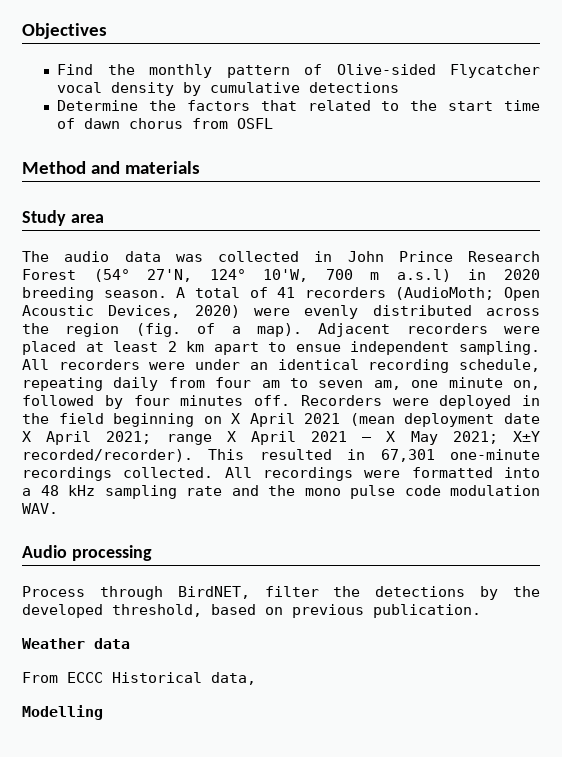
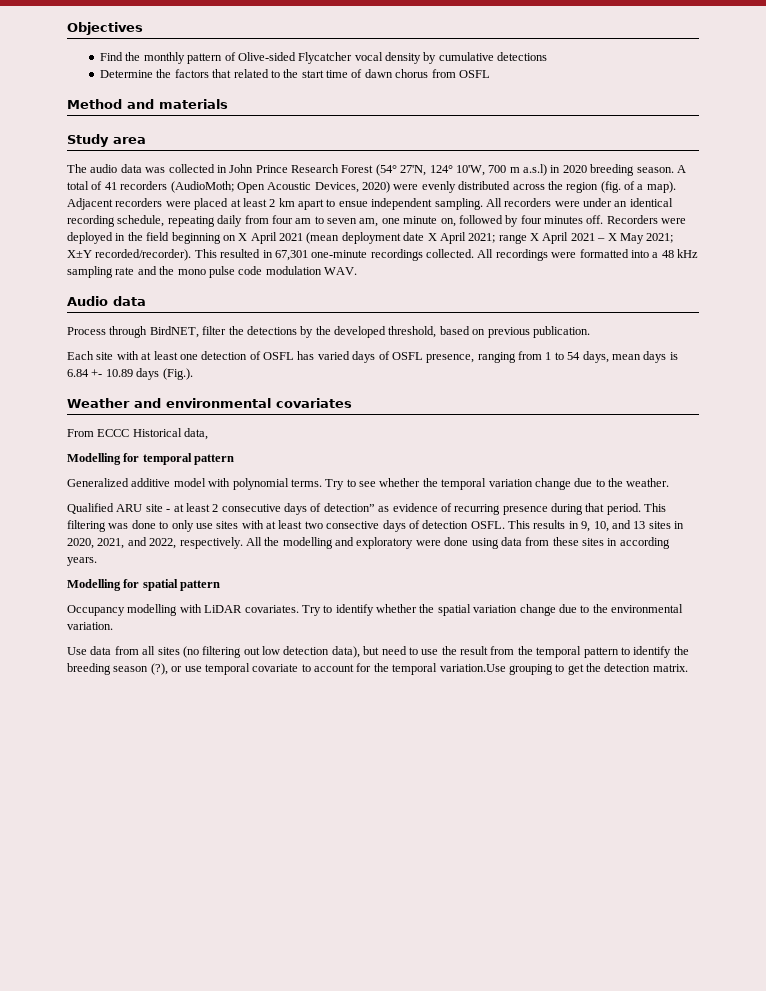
- Audio processing
+ Audio data
- Weather data
+ Each site with at least one detection of OSFL has varied days of OSFL presence, ranging from 1 to 54 days, mean days is 6.84 +- 10.89 days (Fig.).
+ Weather and environmental covariates
- Modelling
+ Modelling for temporal pattern
+ Generalized additive model with polynomial terms. Try to see whether the temporal variation change due to the weather.
+ Qualified ARU site - at least 2 consecutive days of detection” as evidence of recurring presence during that period. This filtering was done to only use sites with at least two consective days of detection OSFL. This results in 9, 10, and 13 sites in 2020, 2021, and 2022, respectively. All the modelling and exploratory were done using data from these sites in according years.
+ Modelling for spatial pattern
+ Occupancy modelling with LiDAR covariates. Try to identify whether the spatial variation change due to the environmental variation.
+ Use data from all sites (no filtering out low detection data), but need to use the result from the temporal pattern to identify the breeding season (?), or use temporal covariate to account for the temporal variation.Use grouping to get the detection matrix.

